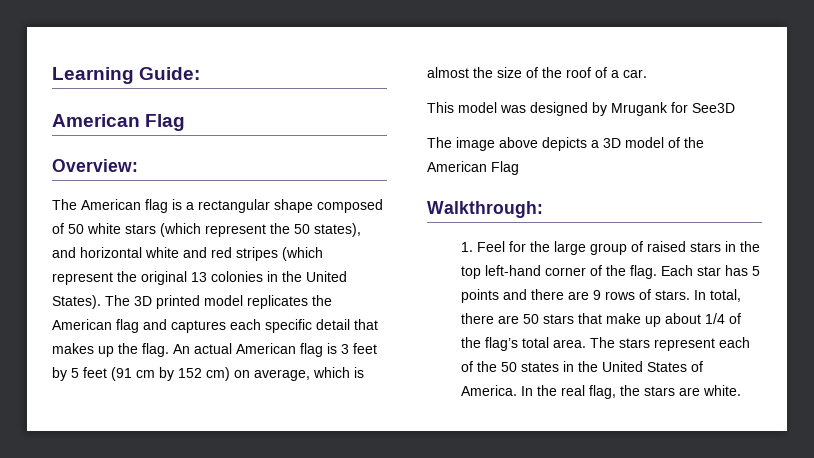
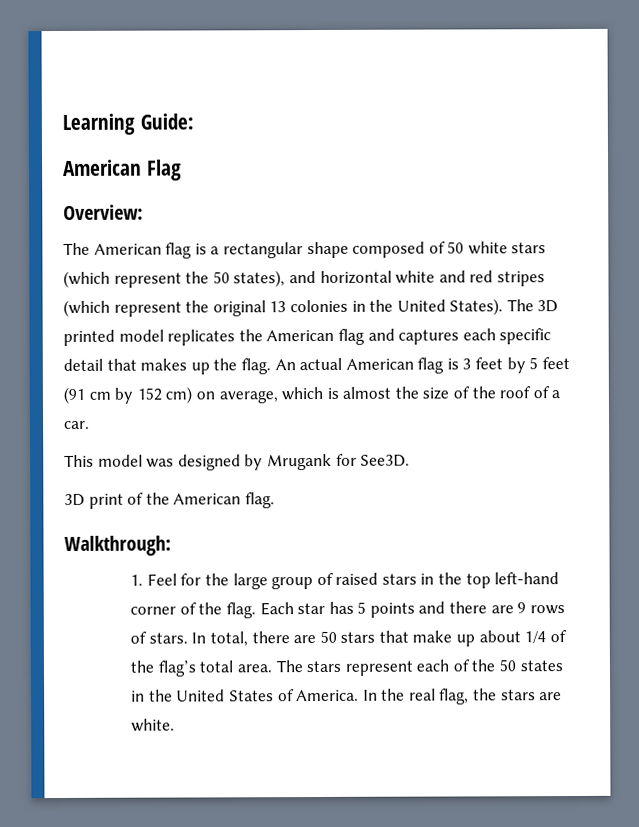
- This model was designed by Mrugank for See3D
- The image above depicts a 3D model of the American Flag
+ This model was designed by Mrugank for See3D.
+ 3D print of the American flag.

